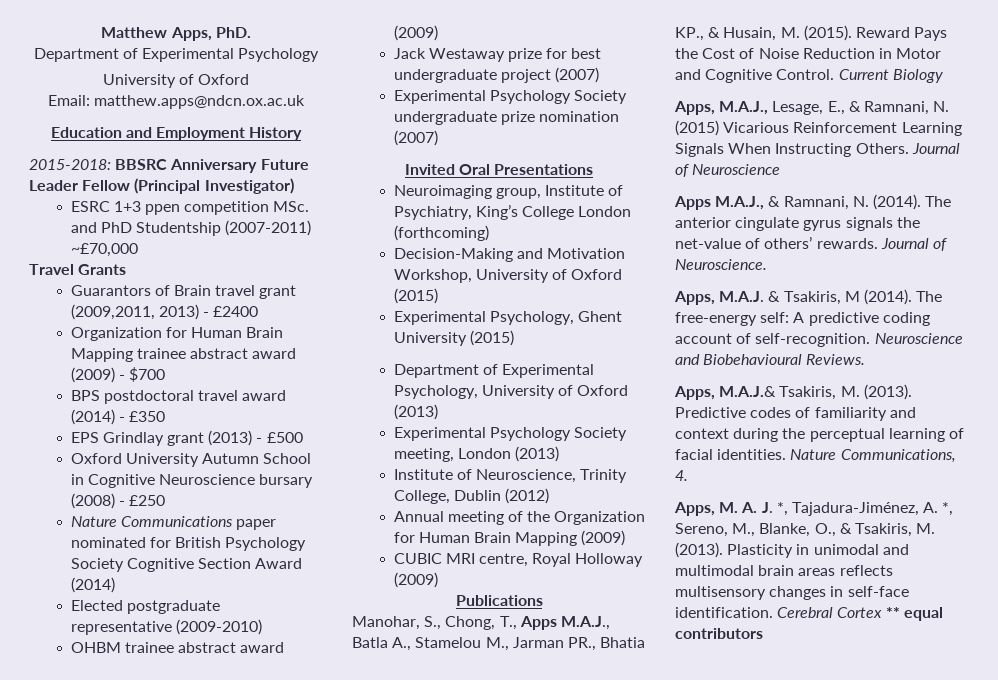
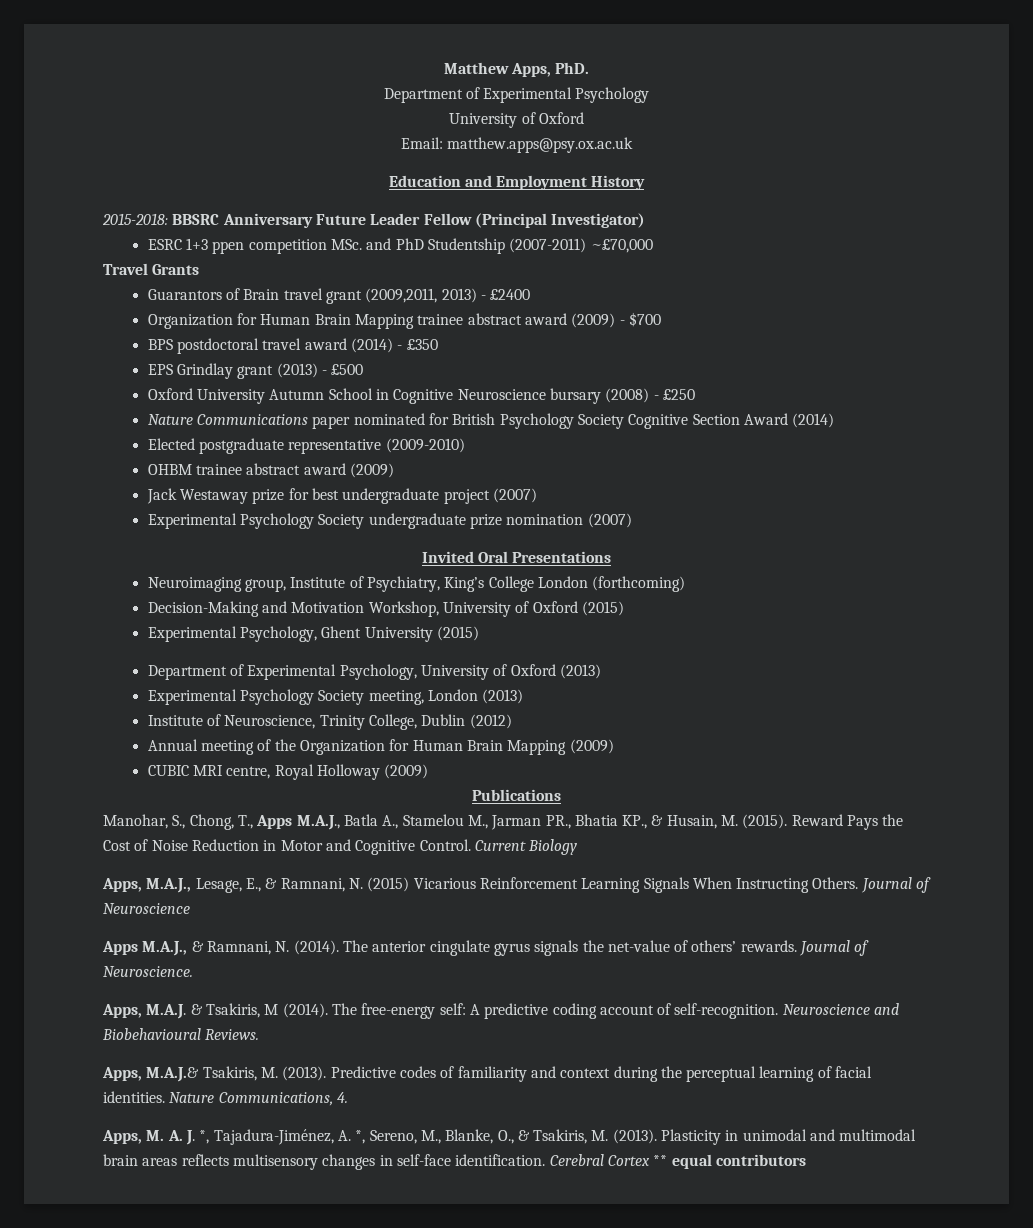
- Email: matthew.apps@ndcn.ox.ac.uk
+ Email: matthew.apps@psy.ox.ac.uk

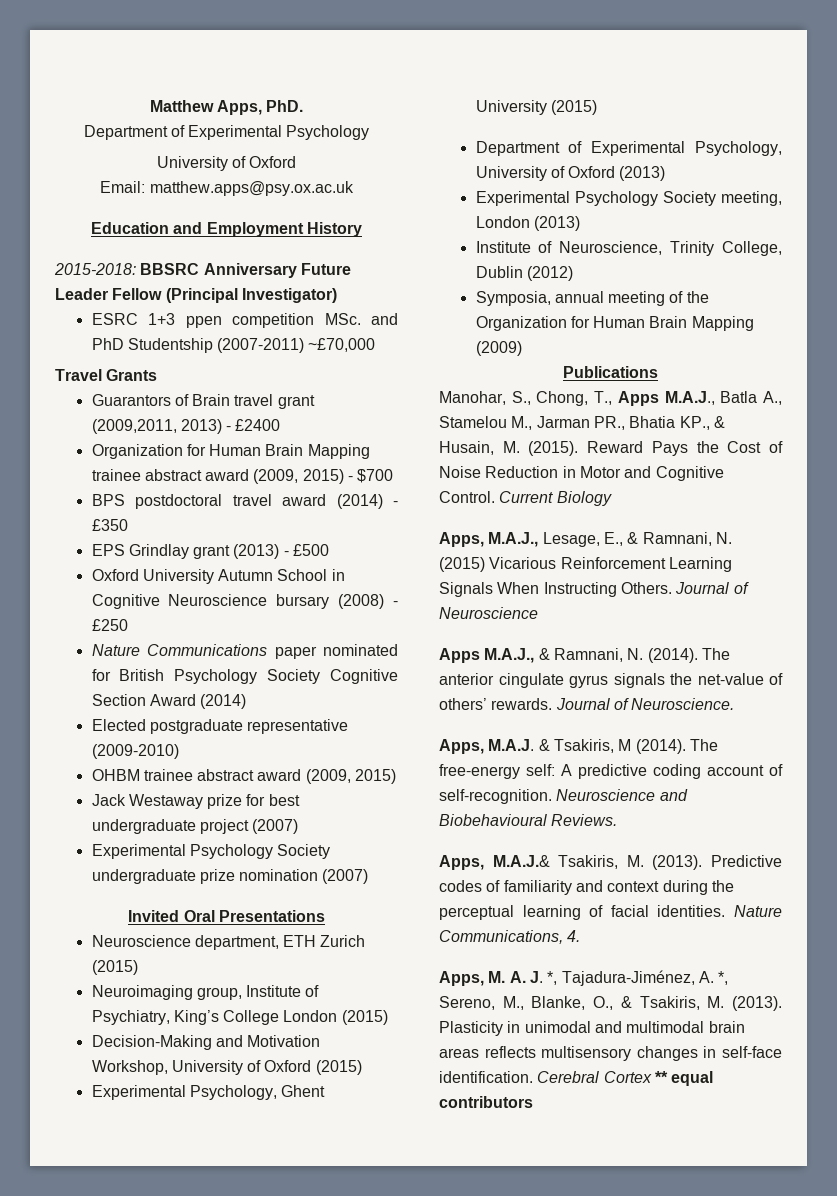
- Organization for Human Brain Mapping trainee abstract award (2009) - $700
+ Organization for Human Brain Mapping trainee abstract award (2009, 2015) - $700
- OHBM trainee abstract award (2009)
+ OHBM trainee abstract award (2009, 2015)
+ Neuroscience department, ETH Zurich (2015)
- Neuroimaging group, Institute of Psychiatry, King’s College London (forthcoming)
+ Neuroimaging group, Institute of Psychiatry, King’s College London (2015)
- Annual meeting of the Organization for Human Brain Mapping (2009)
+ Symposia, annual meeting of the Organization for Human Brain Mapping (2009)
- CUBIC MRI centre, Royal Holloway (2009)

